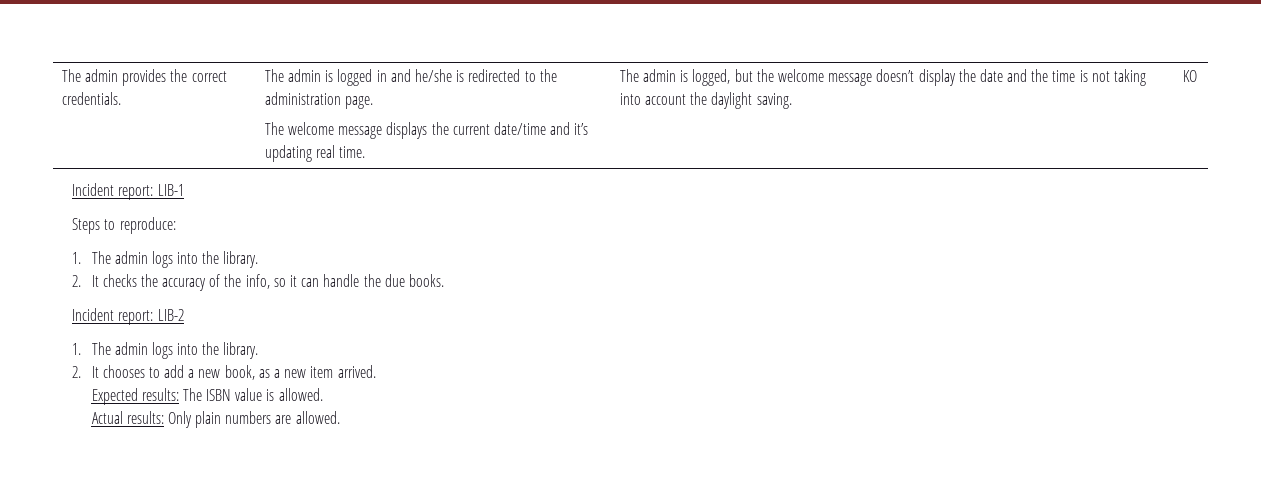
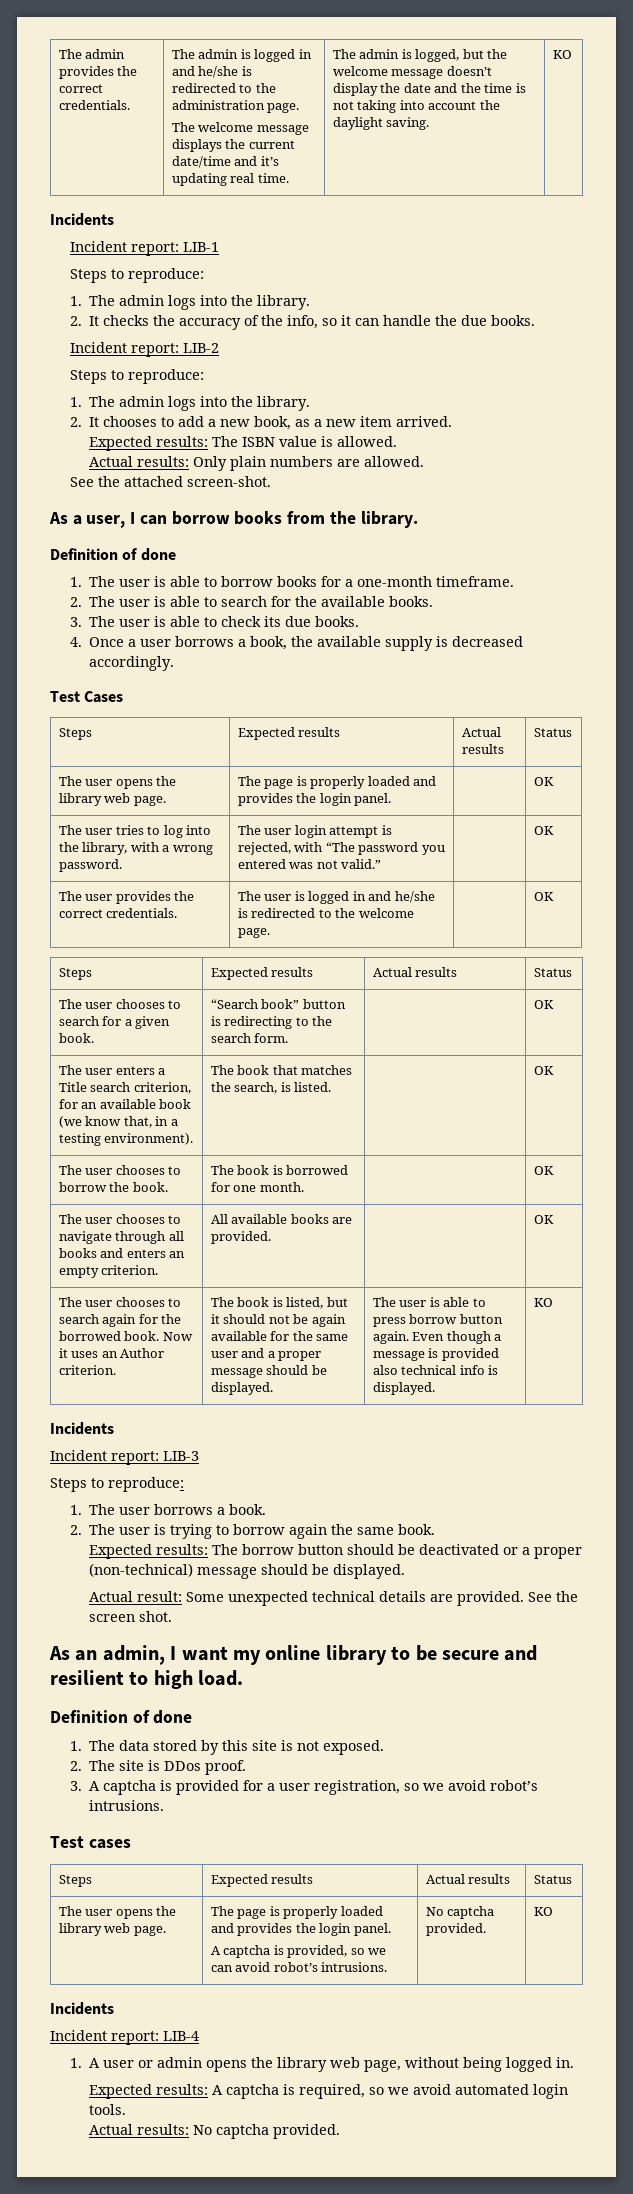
  The admin is logged, but the welcome message doesn’t display the date and the time is not taking into account the daylight saving. | KO
+ Incidents
  Incident report: LIB-2
+ Steps to reproduce:
+ See the attached screen-shot.
+ As a user, I can borrow books from the library.
+ Definition of done
+ 1. The user is able to borrow books for a one-month timeframe.
+ 2. The user is able to search for the available books.
+ 3. The user is able to check its due books.
+ 4. Once a user borrows a book, the available supply is decreased accordingly.
+ Test Cases
+ Steps | Expected results | Actual results | Status
+ The user opens the library web page. | The page is properly loaded and provides the login panel. | | OK
+ The user tries to log into the library, with a wrong password. | The user login attempt is rejected, with “The password you entered was not valid.” | | OK
+ The user provides the correct credentials. | The user is logged in and he/she is redirected to the welcome page. | | OK
+ Steps | Expected results | Actual results | Status
+ The user chooses to search for a given book. | “Search book” button is redirecting to the search form. | | OK
+ The user enters a Title search criterion, for an available book (we know that, in a testing environment). | The book that matches the search, is listed. | | OK
+ The user chooses to borrow the book. | The book is borrowed for one month. | | OK
+ The user chooses to navigate through all books and enters an empty criterion. | All available books are provided. | | OK
+ The user chooses to search again for the borrowed book. Now it uses an Author criterion. | The book is listed, but it should not be again available for the same user and a proper message should be displayed. | The user is able to press borrow button again. Even though a message is provided also technical info is displayed. | KO
+ Incidents
+ Incident report: LIB-3
+ Steps to reproduce:
+ 1. The user borrows a book.
+ 2. The user is trying to borrow again the same book.
+ Expected results: The borrow button should be deactivated or a proper (non-technical) message should be displayed.
+ Actual result: Some unexpected technical details are provided. See the screen shot.
+ As an admin, I want my online library to be secure and resilient to high load.
+ Definition of done
+ 1. The data stored by this site is not exposed.
+ 2. The site is DDos proof.
+ 3. A captcha is provided for a user registration, so we avoid robot’s intrusions.
+ Test cases
+ Steps | Expected results | Actual results | Status
+ The user opens the library web page. | The page is properly loaded and provides the login panel.
+ A captcha is provided, so we can avoid robot’s intrusions. | No captcha provided. | KO
+ Incidents
+ Incident report: LIB-4
+ 1. A user or admin opens the library web page, without being logged in.
+ Expected results: A captcha is required, so we avoid automated login tools.
+ Actual results: No captcha provided.

